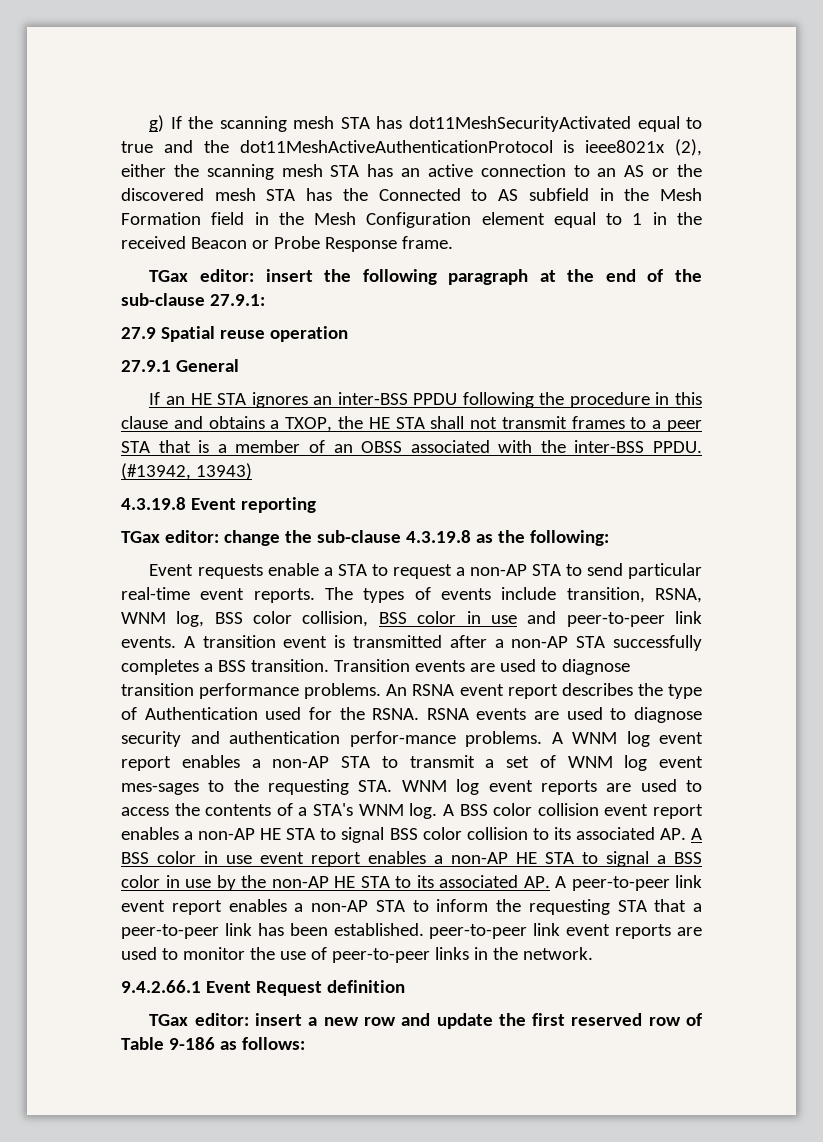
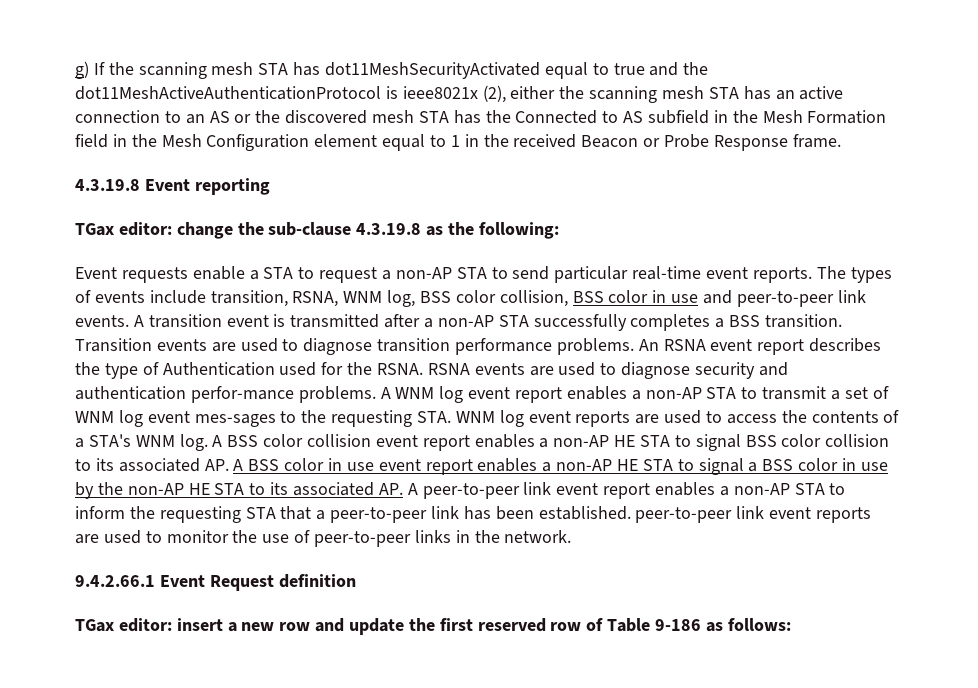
- TGax editor: insert the following paragraph at the end of the sub-clause 27.9.1:
- 27.9 Spatial reuse operation
- 27.9.1 General
- If an HE STA ignores an inter-BSS PPDU following the procedure in this clause and obtains a TXOP, the HE STA shall not transmit frames to a peer STA that is a member of an OBSS associated with the inter-BSS PPDU. (#13942, 13943)

